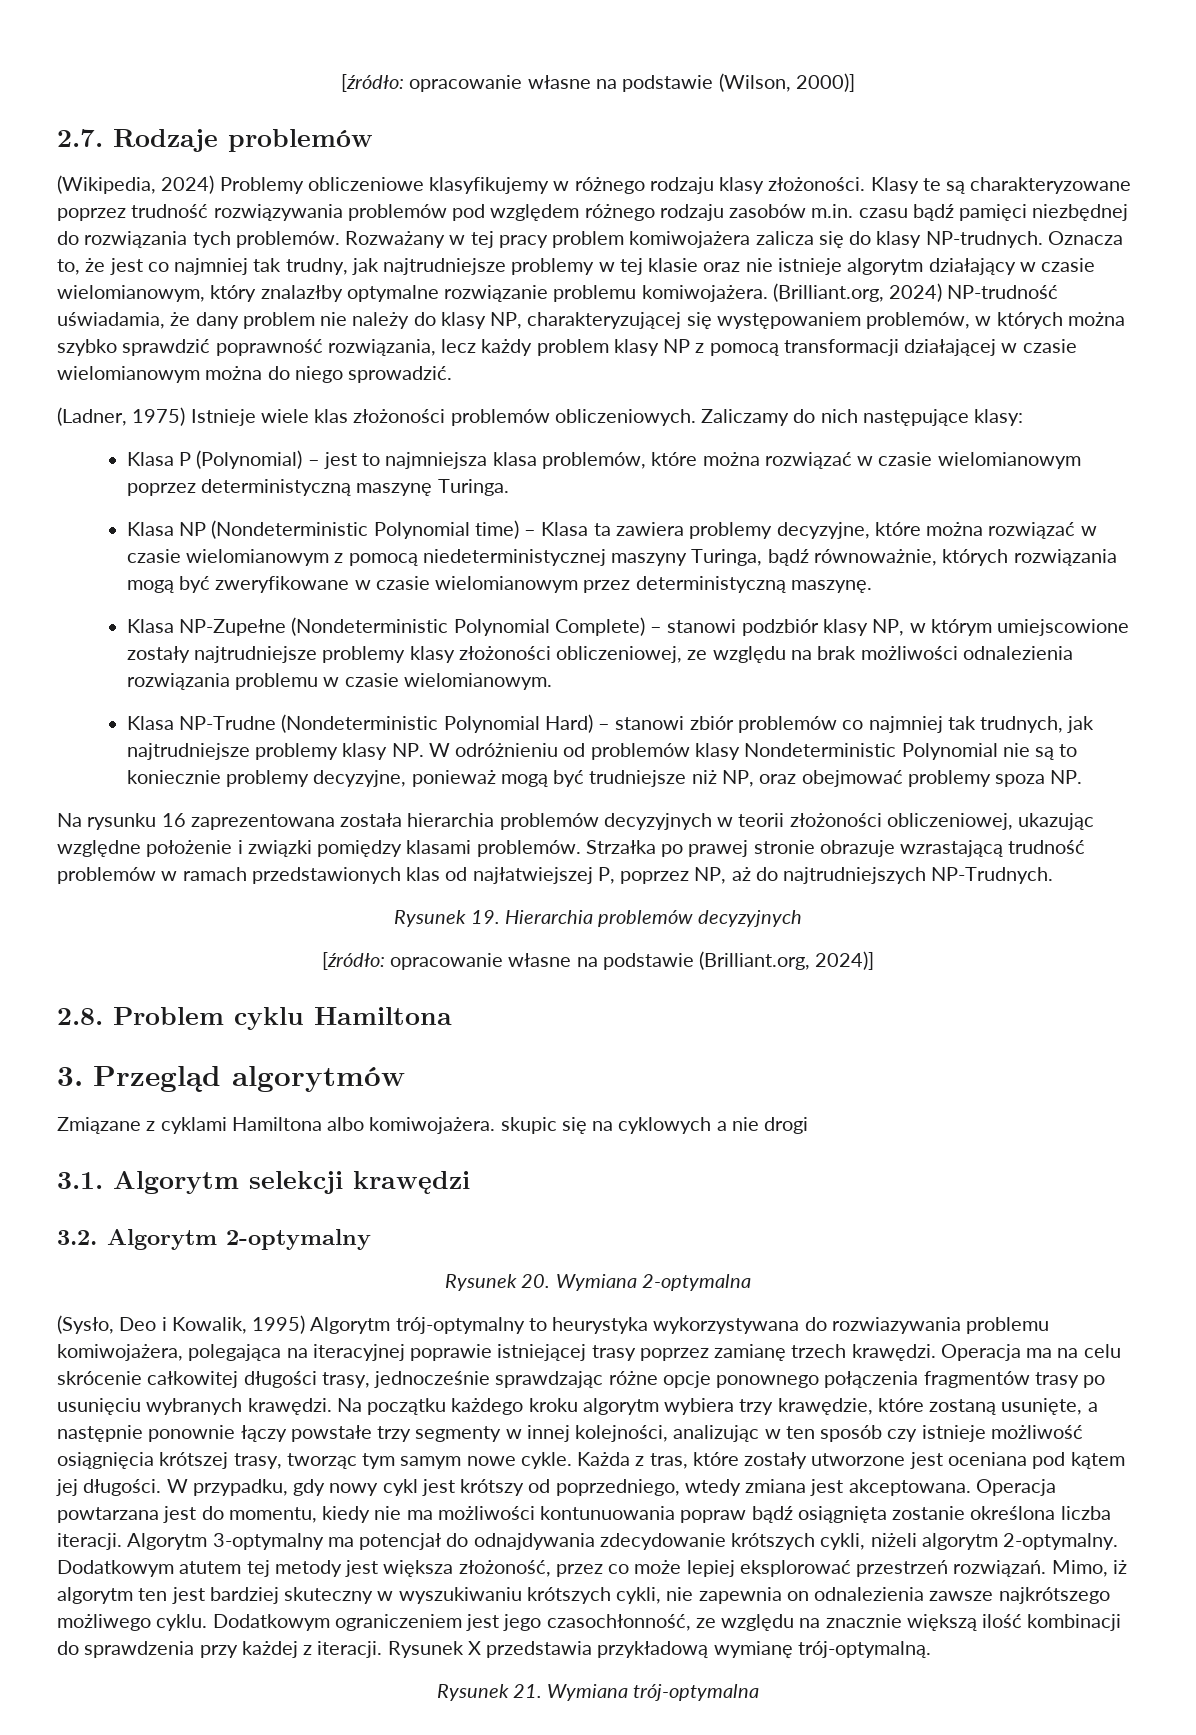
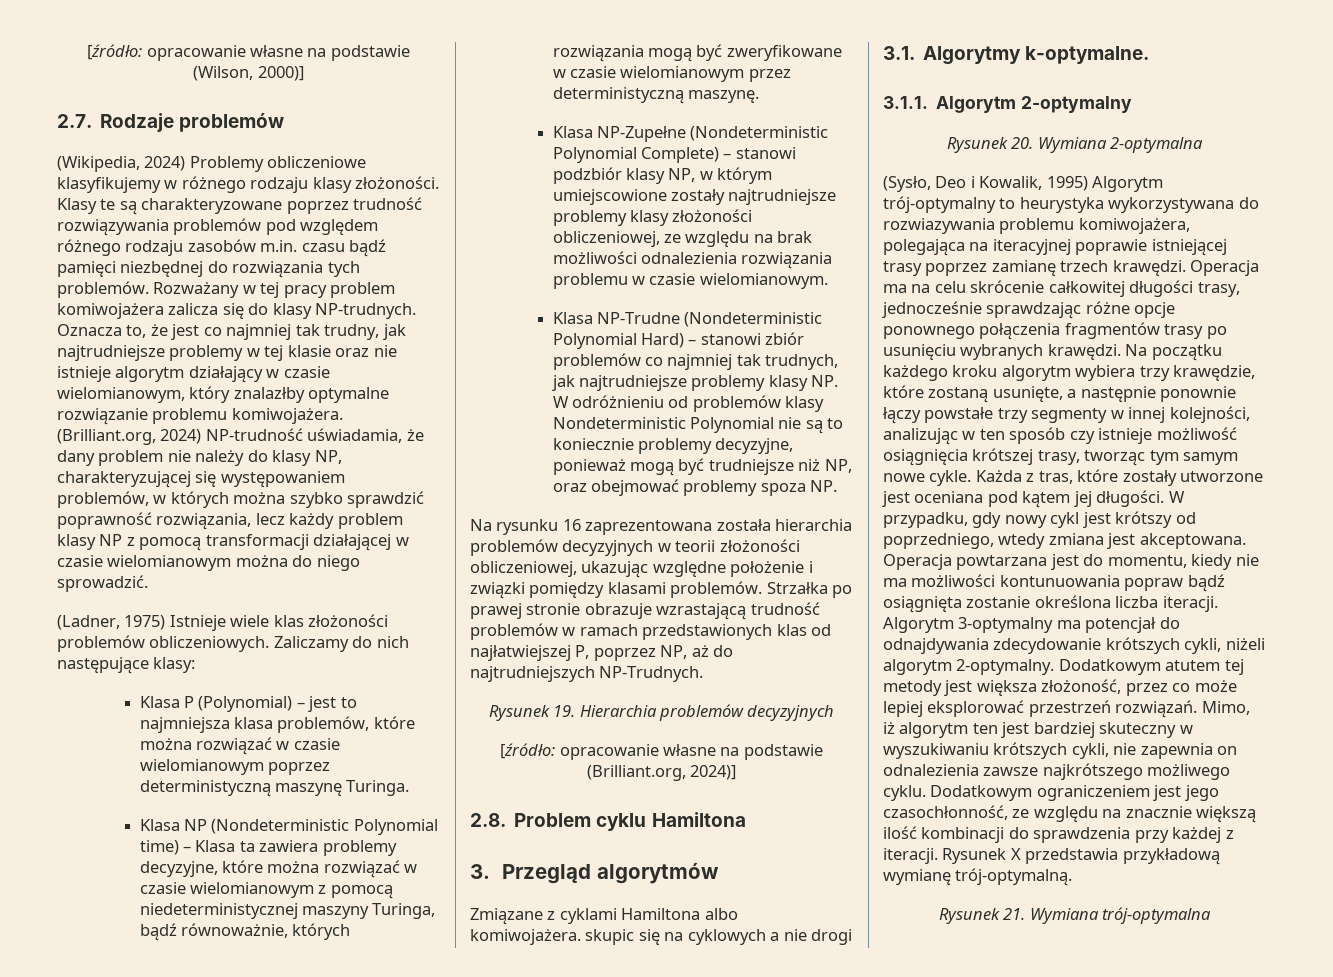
- 3.1. Algorytm selekcji krawędzi
- 3.2. Algorytm 2-optymalny
+ 3.1. Algorytmy k-optymalne.
+ 3.1.1. Algorytm 2-optymalny

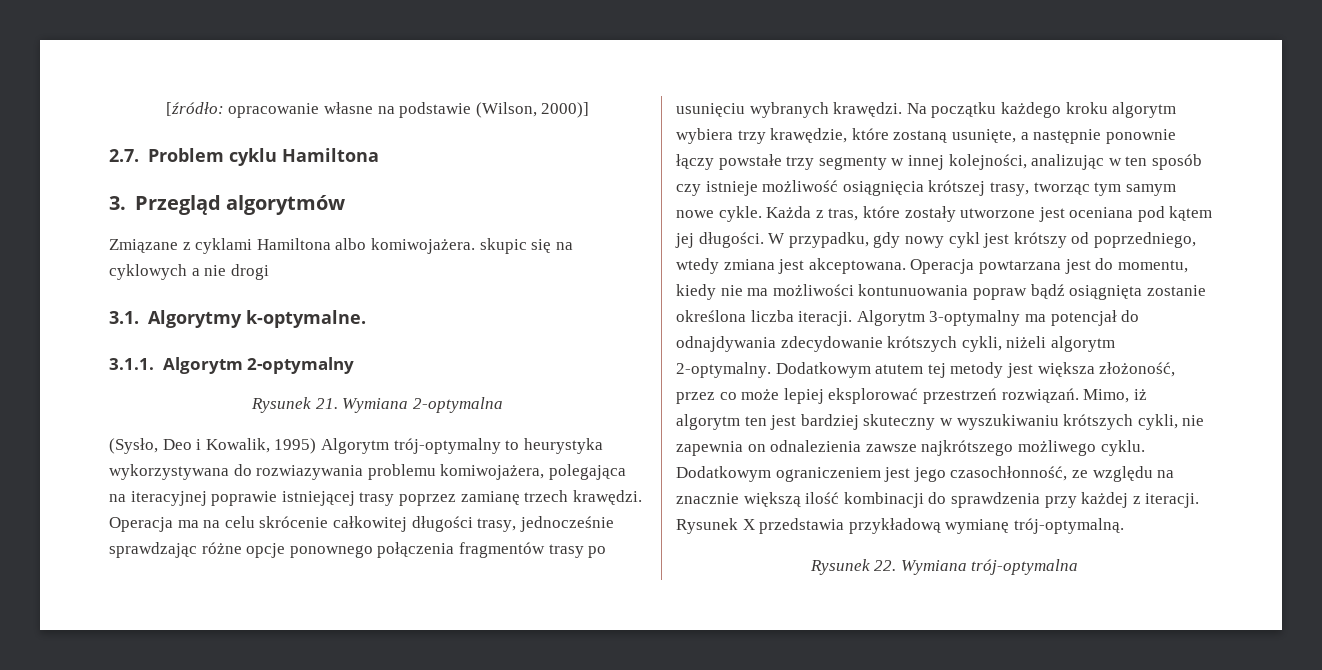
- 2.7. Rodzaje problemów
- (Wikipedia, 2024) Problemy obliczeniowe klasyfikujemy w różnego rodzaju klasy złożoności. Klasy te są charakteryzowane poprzez trudność rozwiązywania problemów pod względem różnego rodzaju zasobów m.in. czasu bądź pamięci niezbędnej do rozwiązania tych problemów. Rozważany w tej pracy problem komiwojażera zalicza się do klasy NP-trudnych. Oznacza to, że jest co najmniej tak trudny, jak najtrudniejsze problemy w tej klasie oraz nie istnieje algorytm działający w czasie wielomianowym, który znalazłby optymalne rozwiązanie problemu komiwojażera. (Brilliant.org, 2024) NP-trudność uświadamia, że dany problem nie należy do klasy NP, charakteryzującej się występowaniem problemów, w których można szybko sprawdzić poprawność rozwiązania, lecz każdy problem klasy NP z pomocą transformacji działającej w czasie wielomianowym można do niego sprowadzić.
- (Ladner, 1975) Istnieje wiele klas złożoności problemów obliczeniowych. Zaliczamy do nich następujące klasy:
- Klasa P (Polynomial) – jest to najmniejsza klasa problemów, które można rozwiązać w czasie wielomianowym poprzez deterministyczną maszynę Turinga.
- Klasa NP (Nondeterministic Polynomial time) – Klasa ta zawiera problemy decyzyjne, które można rozwiązać w czasie wielomianowym z pomocą niedeterministycznej maszyny Turinga, bądź równoważnie, których rozwiązania mogą być zweryfikowane w czasie wielomianowym przez deterministyczną maszynę.
- Klasa NP-Zupełne (Nondeterministic Polynomial Complete) – stanowi podzbiór klasy NP, w którym umiejscowione zostały najtrudniejsze problemy klasy złożoności obliczeniowej, ze względu na brak możliwości odnalezienia rozwiązania problemu w czasie wielomianowym.
- Klasa NP-Trudne (Nondeterministic Polynomial Hard) – stanowi zbiór problemów co najmniej tak trudnych, jak najtrudniejsze problemy klasy NP. W odróżnieniu od problemów klasy Nondeterministic Polynomial nie są to koniecznie problemy decyzyjne, ponieważ mogą być trudniejsze niż NP, oraz obejmować problemy spoza NP.
- Na rysunku 16 zaprezentowana została hierarchia problemów decyzyjnych w teorii złożoności obliczeniowej, ukazując względne położenie i związki pomiędzy klasami problemów. Strzałka po prawej stronie obrazuje wzrastającą trudność problemów w ramach przedstawionych klas od najłatwiejszej P, poprzez NP, aż do najtrudniejszych NP-Trudnych.
- Rysunek 19. Hierarchia problemów decyzyjnych
- [źródło: opracowanie własne na podstawie (Brilliant.org, 2024)]
- 2.8. Problem cyklu Hamiltona
+ 2.7. Problem cyklu Hamiltona
- Rysunek 20. Wymiana 2-optymalna
+ Rysunek 21. Wymiana 2-optymalna
- Rysunek 21. Wymiana trój-optymalna
+ Rysunek 22. Wymiana trój-optymalna

